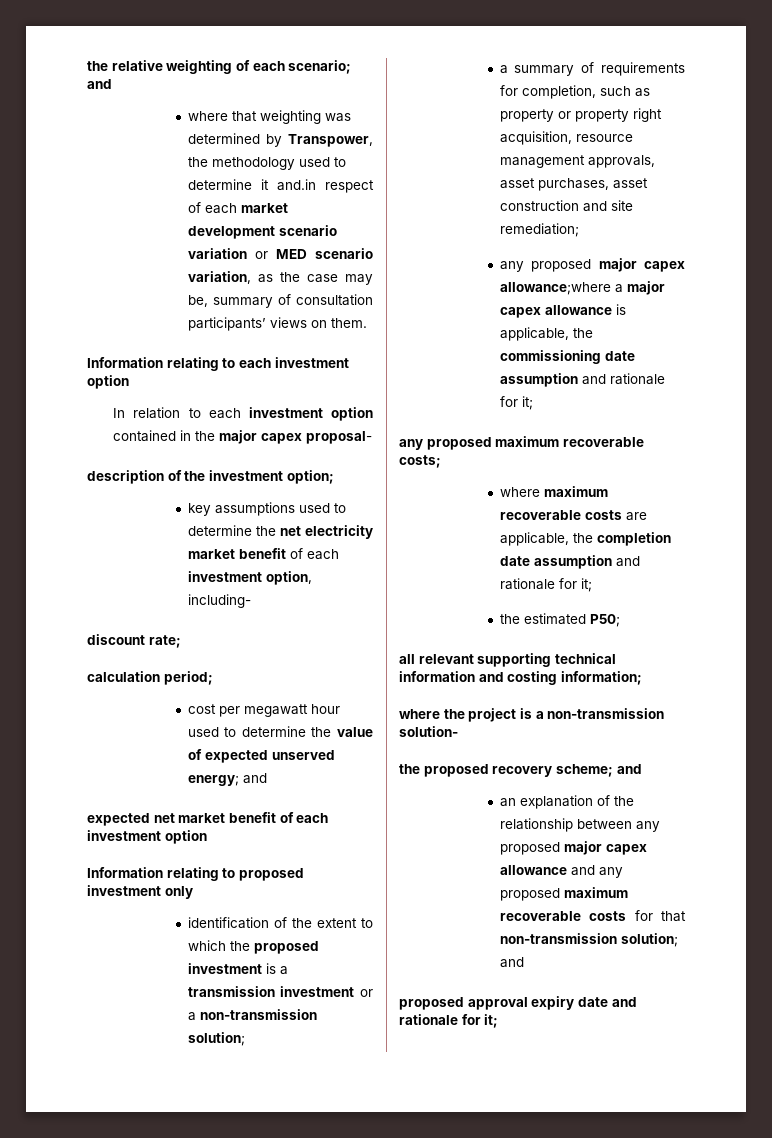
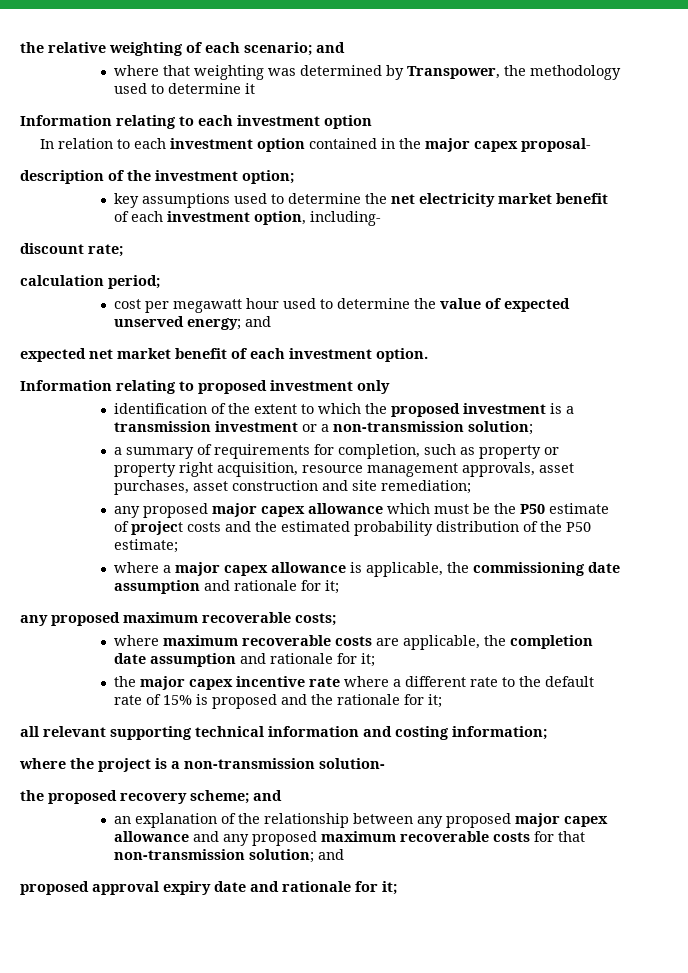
- where that weighting was determined by Transpower, the methodology used to determine it and.in respect of each market development scenario variation or MED scenario variation, as the case may be, summary of consultation participants’ views on them.
+ where that weighting was determined by Transpower, the methodology used to determine it
- expected net market benefit of each investment option
+ expected net market benefit of each investment option.
- any proposed major capex allowance;where a major capex allowance is applicable, the commissioning date assumption and rationale for it;
+ any proposed major capex allowance which must be the P50 estimate of project costs and the estimated probability distribution of the P50 estimate;
+ where a major capex allowance is applicable, the commissioning date assumption and rationale for it;
- the estimated P50;
+ the major capex incentive rate where a different rate to the default rate of 15% is proposed and the rationale for it;

